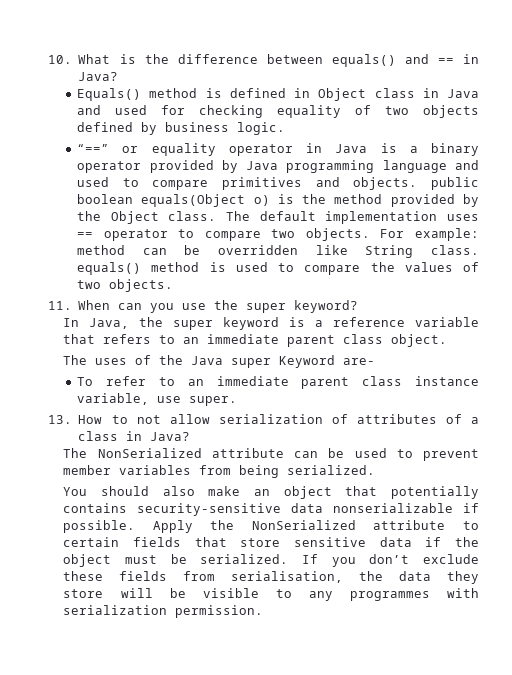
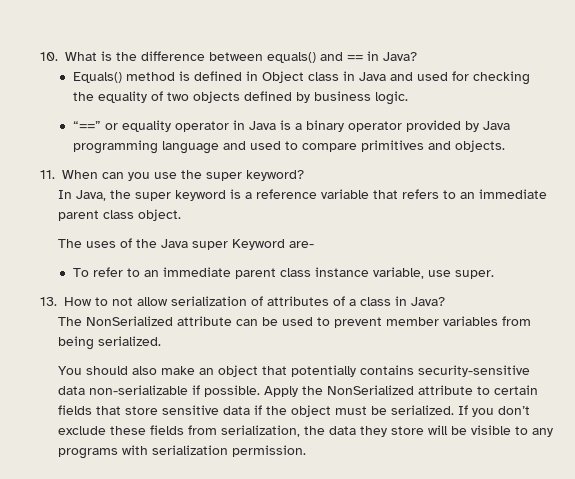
- Equals() method is defined in Object class in Java and used for checking equality of two objects defined by business logic.
+ Equals() method is defined in Object class in Java and used for checking the equality of two objects defined by business logic.
- “==” or equality operator in Java is a binary operator provided by Java programming language and used to compare primitives and objects. public boolean equals(Object o) is the method provided by the Object class. The default implementation uses == operator to compare two objects. For example: method can be overridden like String class. equals() method is used to compare the values of two objects.
+ “==” or equality operator in Java is a binary operator provided by Java programming language and used to compare primitives and objects.
- You should also make an object that potentially contains security-sensitive data nonserializable if possible.
+ You should also make an object that potentially contains security-sensitive data non-serializable if possible.
- If you don’t exclude these fields from serialisation, the data they store will be visible to any programmes with serialization permission.
+ If you don’t exclude these fields from serialization, the data they store will be visible to any programs with serialization permission.

